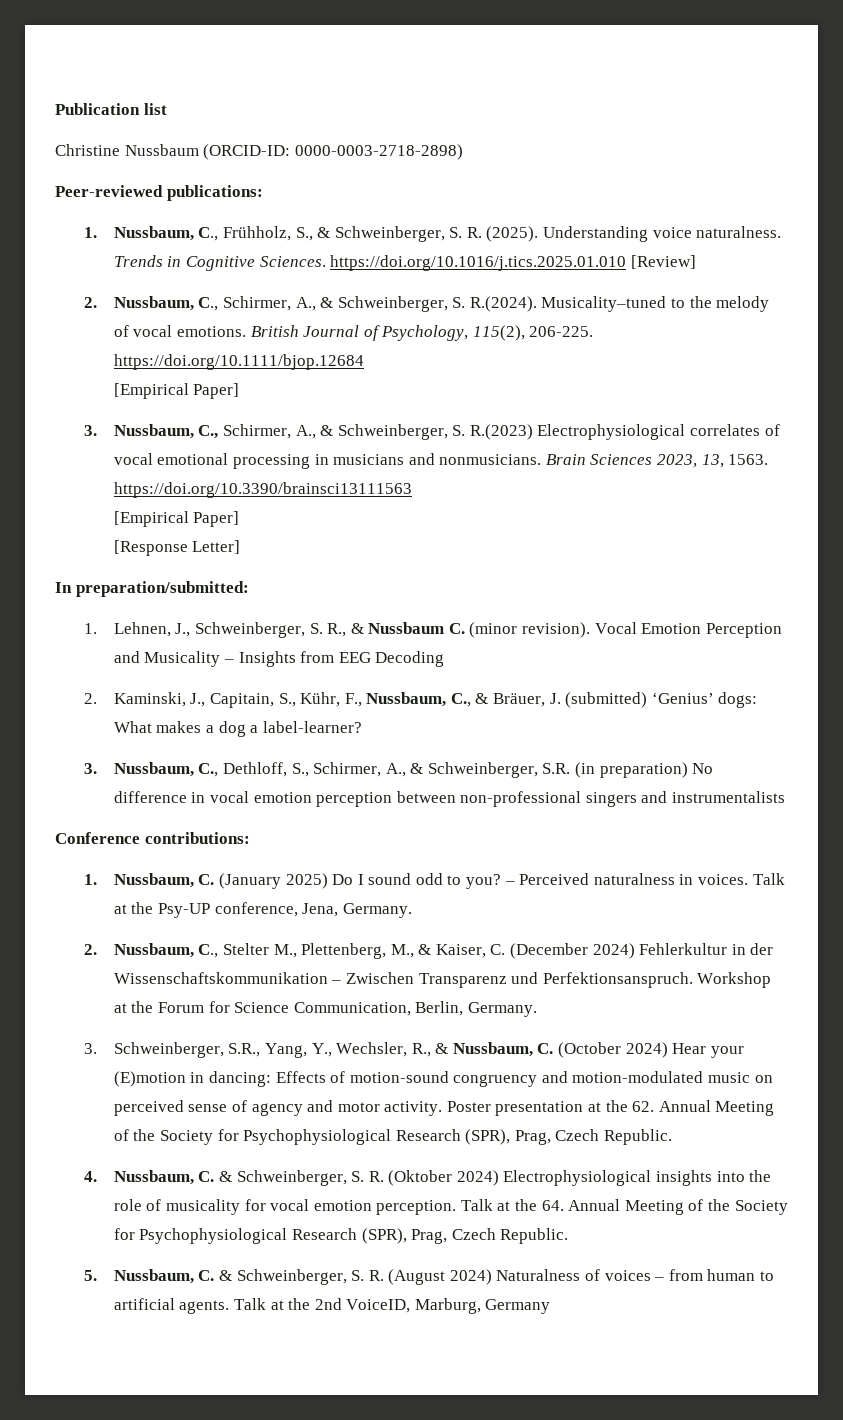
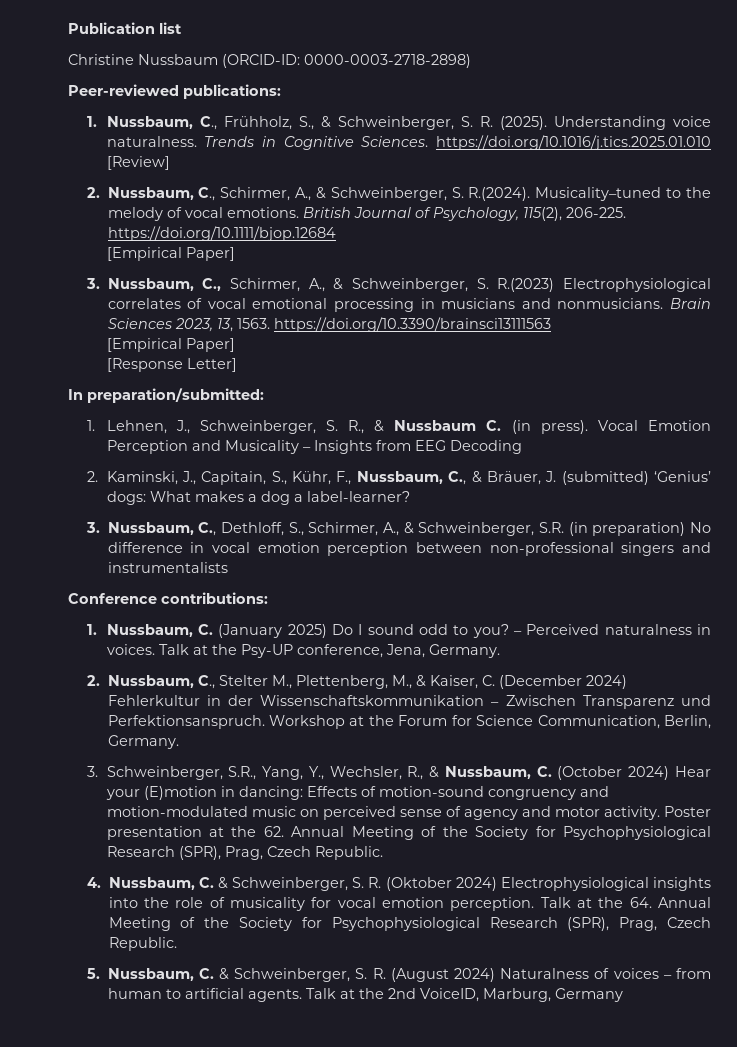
- 1. Lehnen, J., Schweinberger, S. R., & Nussbaum C. (minor revision).
+ 1. Lehnen, J., Schweinberger, S. R., & Nussbaum C. (in press).

